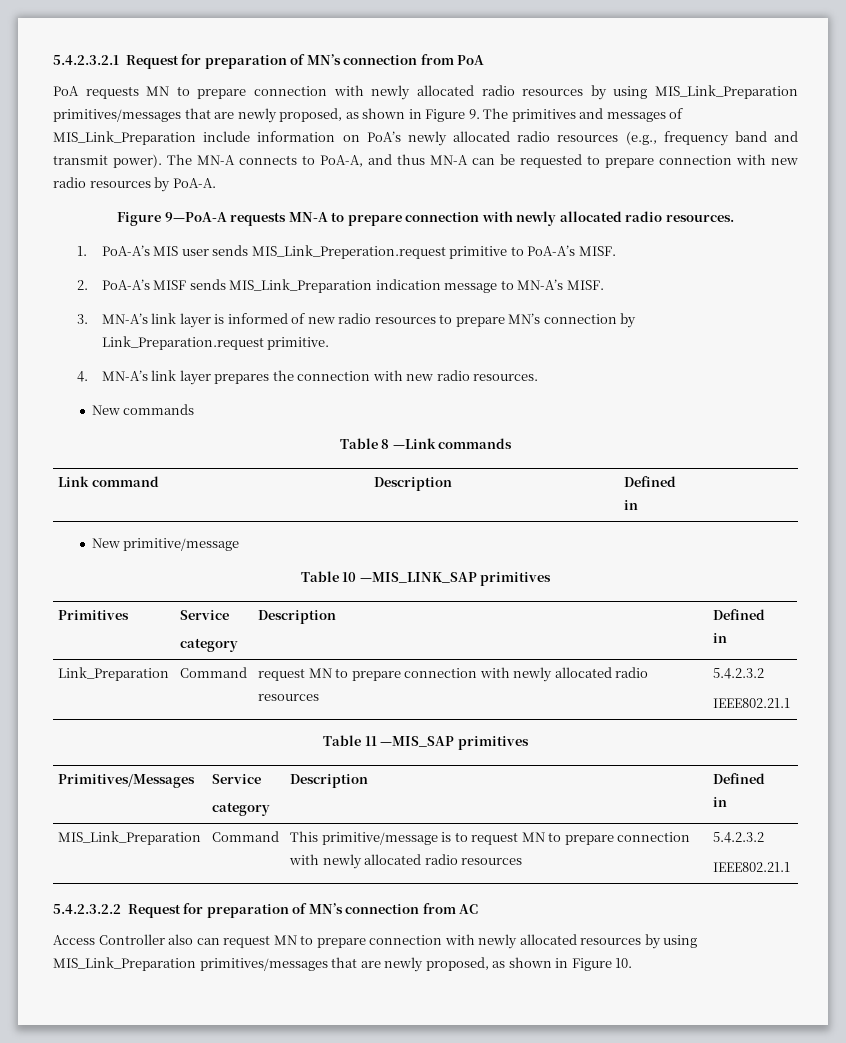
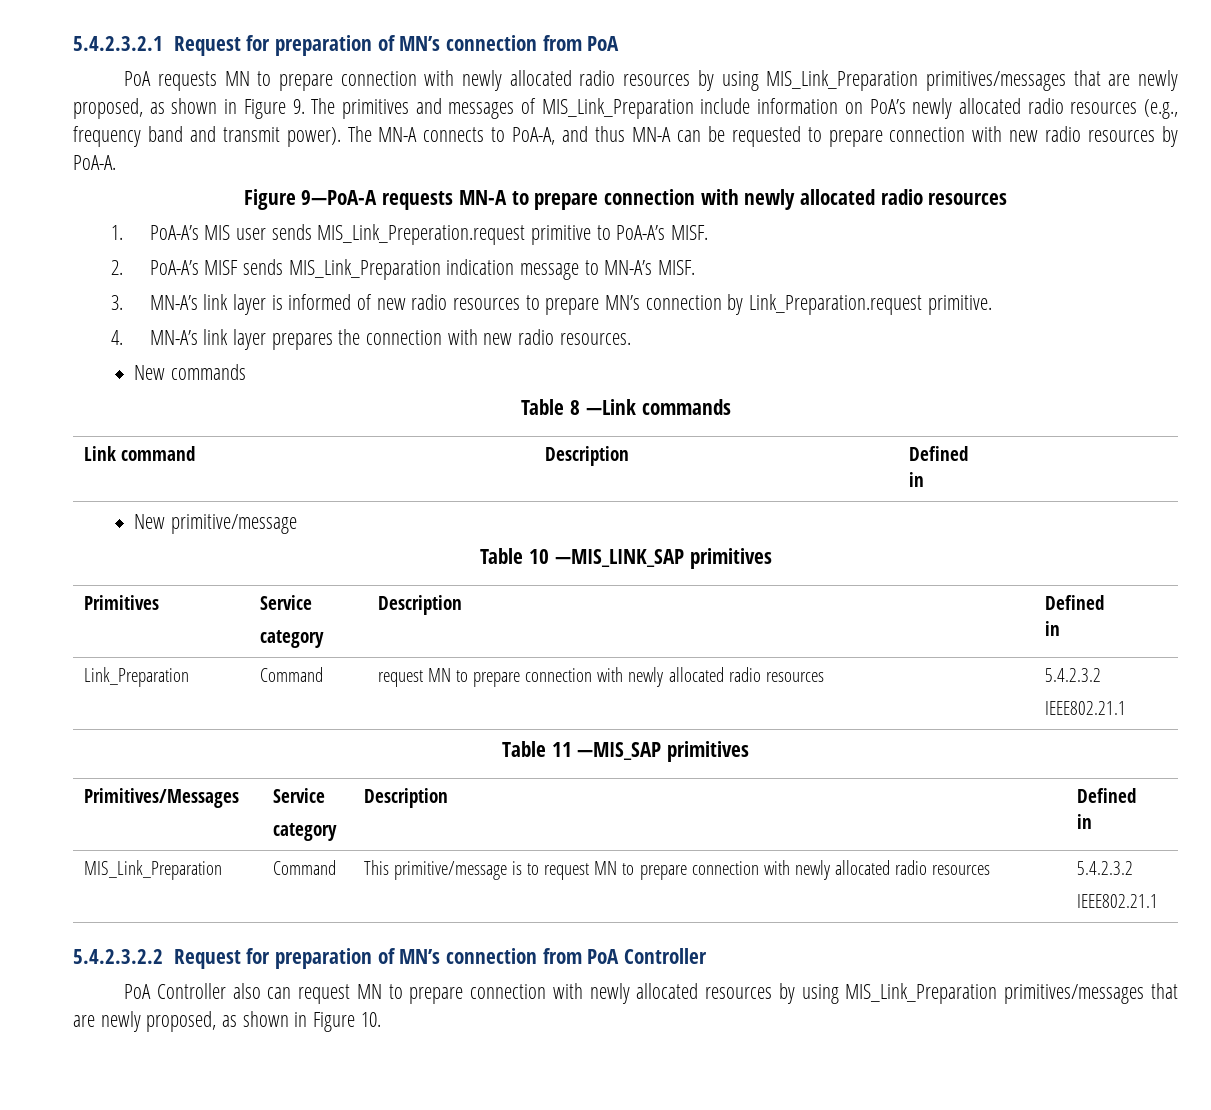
- Figure 9—PoA-A requests MN-A to prepare connection with newly allocated radio resources.
+ Figure 9—PoA-A requests MN-A to prepare connection with newly allocated radio resources
- 5.4.2.3.2.2 Request for preparation of MN’s connection from AC
- Access Controller also can request MN to prepare connection with newly allocated resources by using MIS_Link_Preparation primitives/messages that are newly proposed, as shown in Figure 10.
+ 5.4.2.3.2.2 Request for preparation of MN’s connection from PoA Controller
+ PoA Controller also can request MN to prepare connection with newly allocated resources by using MIS_Link_Preparation primitives/messages that are newly proposed, as shown in Figure 10.

